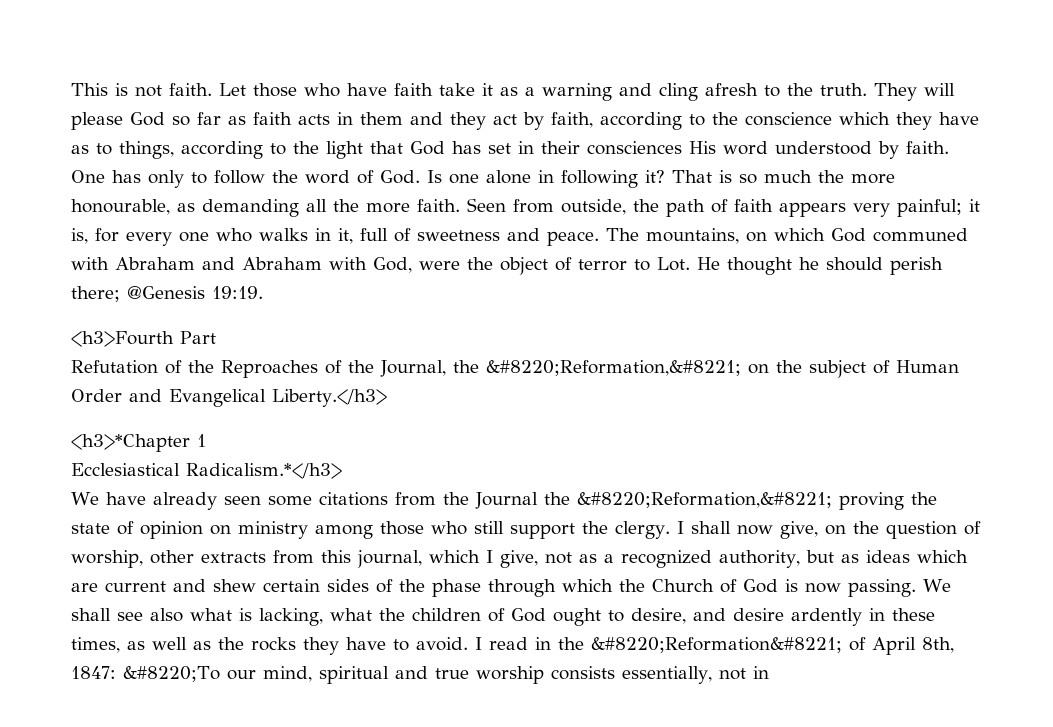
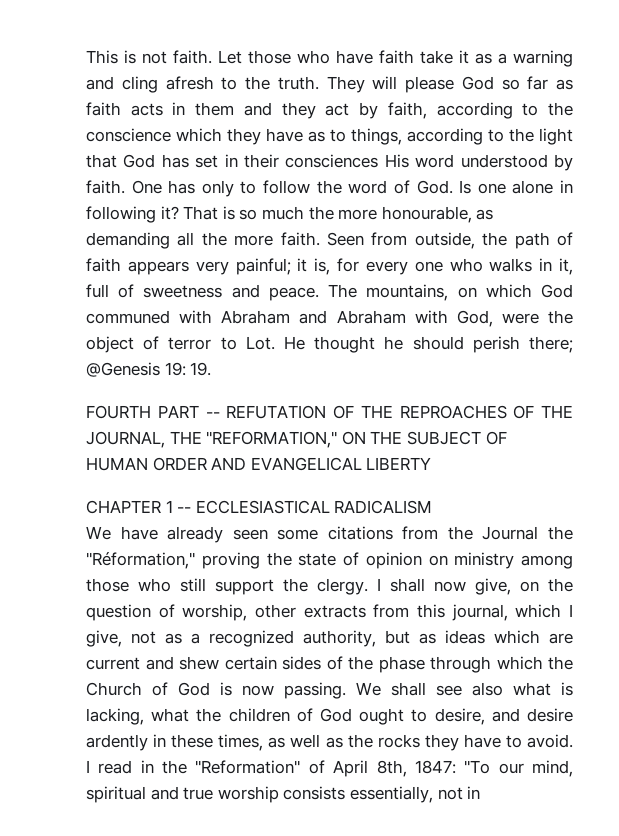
- The mountains, on which God communed with Abraham and Abraham with God, were the object of terror to Lot. He thought he should perish there; @Genesis 19:19.
- <h3>Fourth Part
- Refutation of the Reproaches of the Journal, the &#8220;Reformation,&#8221; on the subject of Human Order and Evangelical Liberty.</h3>
- <h3>*Chapter 1
- Ecclesiastical Radicalism.*</h3>
+ The mountains, on which God communed with Abraham and Abraham with God, were the object of terror to Lot. He thought he should perish there; @Genesis 19: 19.
+ FOURTH PART -- REFUTATION OF THE REPROACHES OF THE JOURNAL, THE "REFORMATION," ON THE SUBJECT OF HUMAN ORDER AND EVANGELICAL LIBERTY
+ CHAPTER 1 -- ECCLESIASTICAL RADICALISM
- We have already seen some citations from the Journal the &#8220;Reformation,&#8221; proving the state of opinion on ministry among those who still support the clergy.
+ We have already seen some citations from the Journal the "Réformation," proving the state of opinion on ministry among those who still support the clergy.
- I read in the &#8220;Reformation&#8221; of April 8th, 1847: &#8220;To our mind, spiritual and true worship consists essentially, not in
+ I read in the "Reformation" of April 8th, 1847: "To our mind, spiritual and true worship consists essentially, not in

